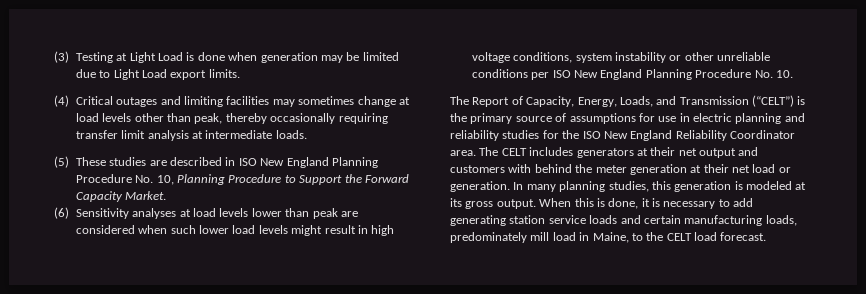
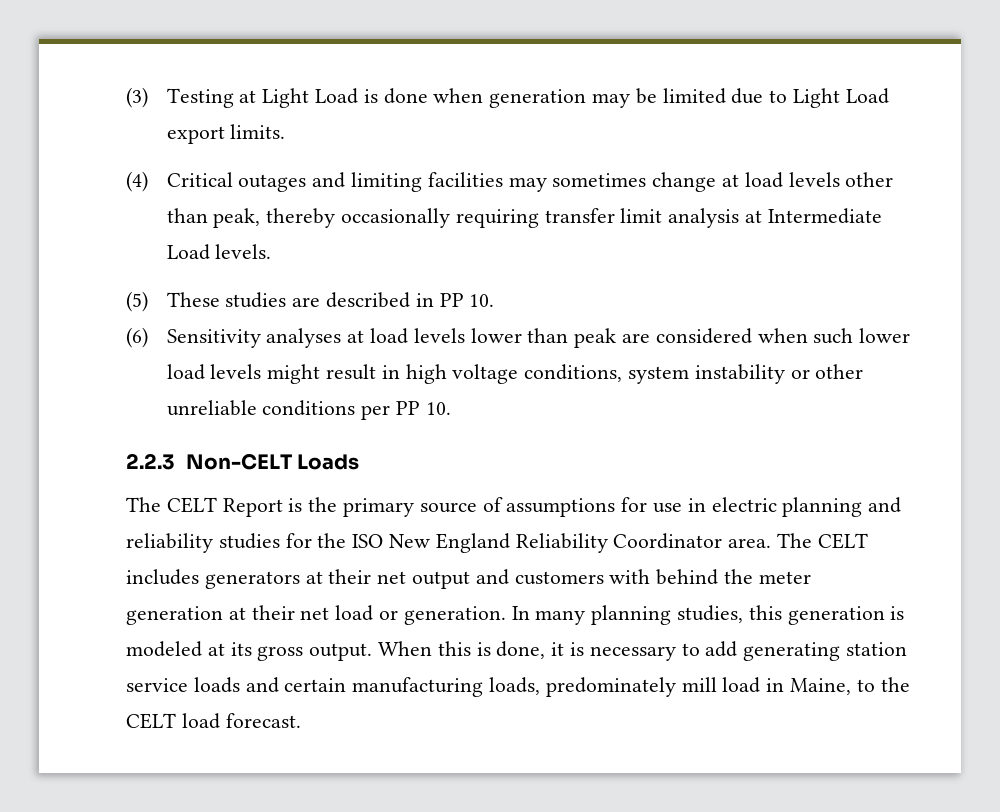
- (4) Critical outages and limiting facilities may sometimes change at load levels other than peak, thereby occasionally requiring transfer limit analysis at intermediate loads.
+ (4) Critical outages and limiting facilities may sometimes change at load levels other than peak, thereby occasionally requiring transfer limit analysis at Intermediate Load levels.
- (5) These studies are described in ISO New England Planning Procedure No. 10, Planning Procedure to Support the Forward Capacity Market.
+ (5) These studies are described in PP 10.
- (6) Sensitivity analyses at load levels lower than peak are considered when such lower load levels might result in high voltage conditions, system instability or other unreliable conditions per ISO New England Planning Procedure No. 10.
- The Report of Capacity, Energy, Loads, and Transmission (“CELT”) is the primary source of assumptions for use in electric planning and reliability studies for the ISO New England Reliability Coordinator area.
+ (6) Sensitivity analyses at load levels lower than peak are considered when such lower load levels might result in high voltage conditions, system instability or other unreliable conditions per PP 10.
+ 2.2.3 Non-CELT Loads
+ The CELT Report is the primary source of assumptions for use in electric planning and reliability studies for the ISO New England Reliability Coordinator area.

